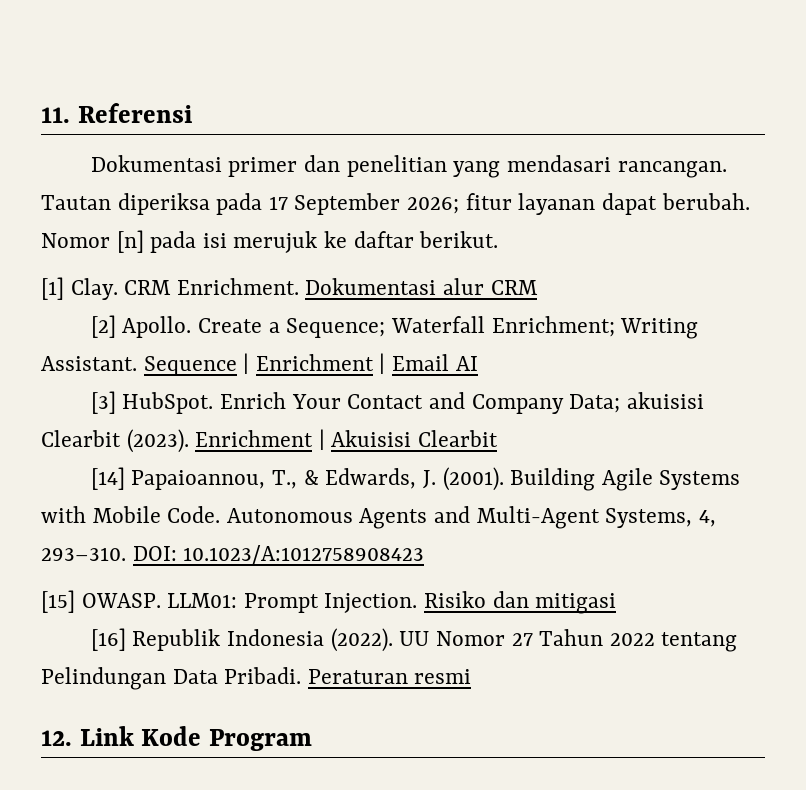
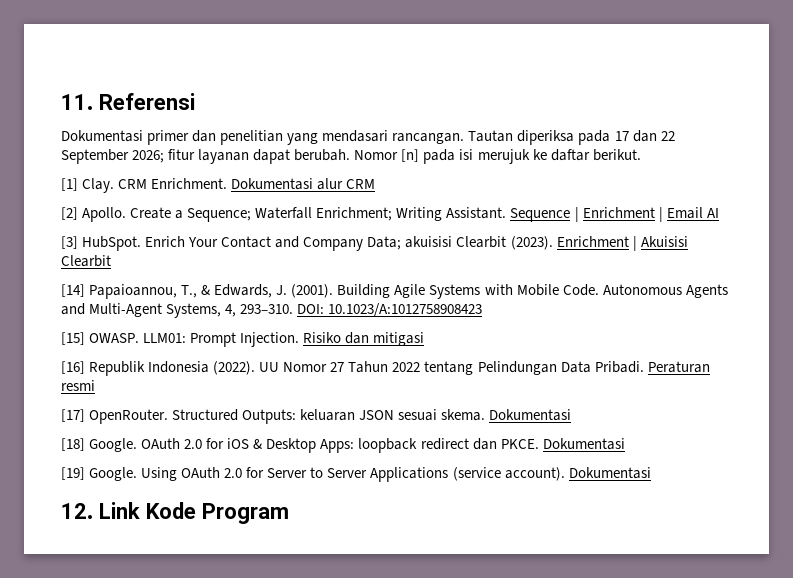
- Tautan diperiksa pada 17 September 2026; fitur layanan dapat berubah.
+ Tautan diperiksa pada 17 dan 22 September 2026; fitur layanan dapat berubah.
+ [17] OpenRouter. Structured Outputs: keluaran JSON sesuai skema. Dokumentasi
+ [18] Google. OAuth 2.0 for iOS & Desktop Apps: loopback redirect dan PKCE. Dokumentasi
+ [19] Google. Using OAuth 2.0 for Server to Server Applications (service account). Dokumentasi

